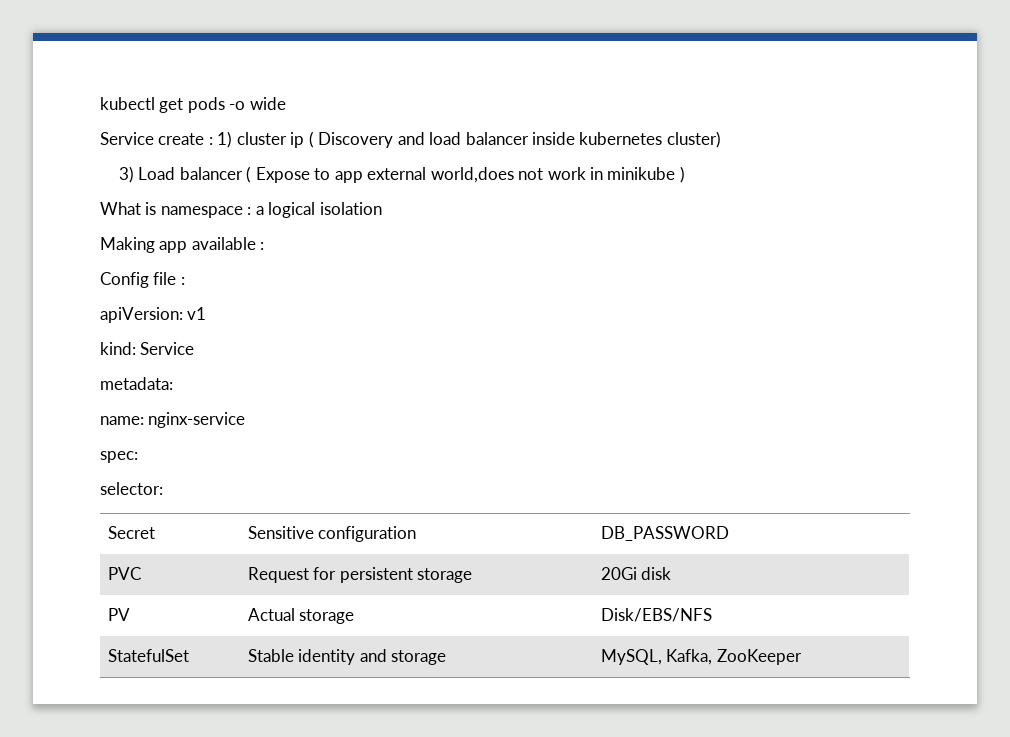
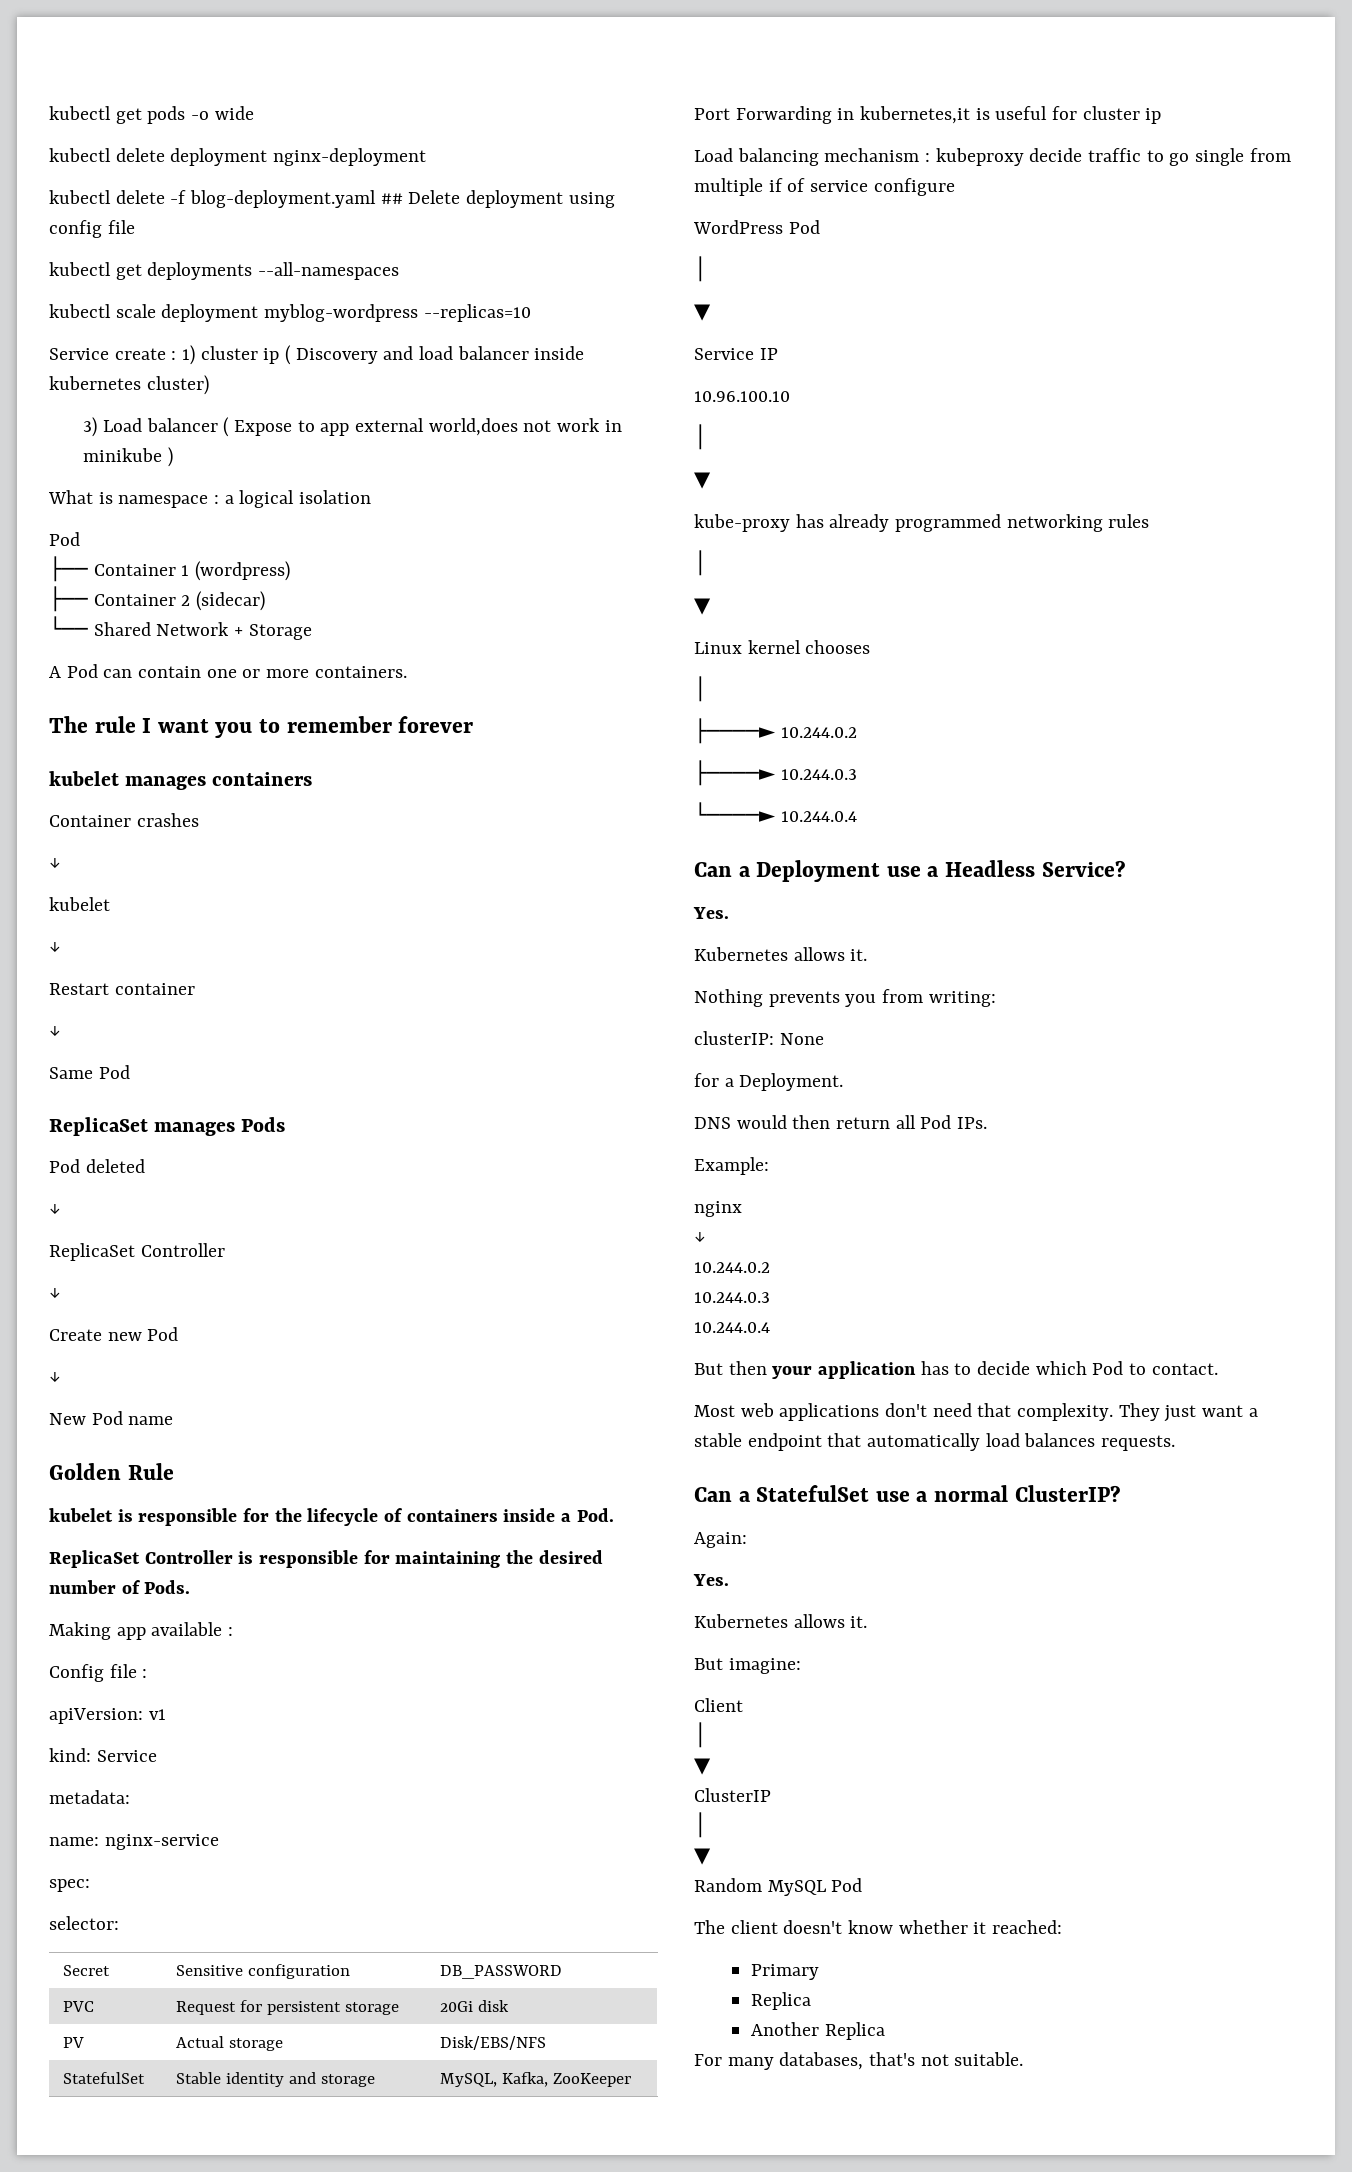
+ kubectl delete deployment nginx-deployment
+ kubectl delete -f blog-deployment.yaml ## Delete deployment using config file
+ kubectl get deployments --all-namespaces
+ kubectl scale deployment myblog-wordpress --replicas=10
  What is namespace : a logical isolation
+ Pod
+ ├── Container 1 (wordpress)
+ ├── Container 2 (sidecar)
+ └── Shared Network + Storage
+ A Pod can contain one or more containers.
+ The rule I want you to remember forever
+ kubelet manages containers
+ Container crashes
+ ↓
+ kubelet
+ ↓
+ Restart container
+ ↓
+ Same Pod
+ ReplicaSet manages Pods
+ Pod deleted
+ ↓
+ ReplicaSet Controller
+ ↓
+ Create new Pod
+ ↓
+ New Pod name
+ Golden Rule
+ kubelet is responsible for the lifecycle of containers inside a Pod.
+ ReplicaSet Controller is responsible for maintaining the desired number of Pods.
+ Port Forwarding in kubernetes,it is useful for cluster ip
+ Load balancing mechanism : kubeproxy decide traffic to go single from multiple if of service configure
+ WordPress Pod
+ │
+ ▼
+ Service IP
+ 10.96.100.10
+ │
+ ▼
+ kube-proxy has already programmed networking rules
+ │
+ ▼
+ Linux kernel chooses
+ │
+ ├────► 10.244.0.2
+ ├────► 10.244.0.3
+ └────► 10.244.0.4
+ Can a Deployment use a Headless Service?
+ Yes.
+ Kubernetes allows it.
+ Nothing prevents you from writing:
+ clusterIP: None
+ for a Deployment.
+ DNS would then return all Pod IPs.
+ Example:
+ nginx
+ ↓
+ 10.244.0.2
+ 10.244.0.3
+ 10.244.0.4
+ But then your application has to decide which Pod to contact.
+ Most web applications don't need that complexity. They just want a stable endpoint that automatically load balances requests.
+ Can a StatefulSet use a normal ClusterIP?
+ Again:
+ Yes.
+ Kubernetes allows it.
+ But imagine:
+ Client
+ │
+ ▼
+ ClusterIP
+ │
+ ▼
+ Random MySQL Pod
+ The client doesn't know whether it reached:
+ Primary
+ Replica
+ Another Replica
+ For many databases, that's not suitable.

